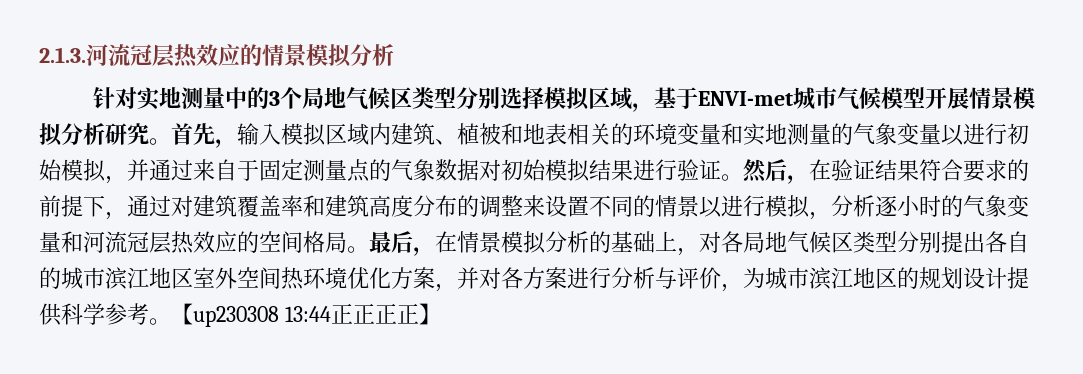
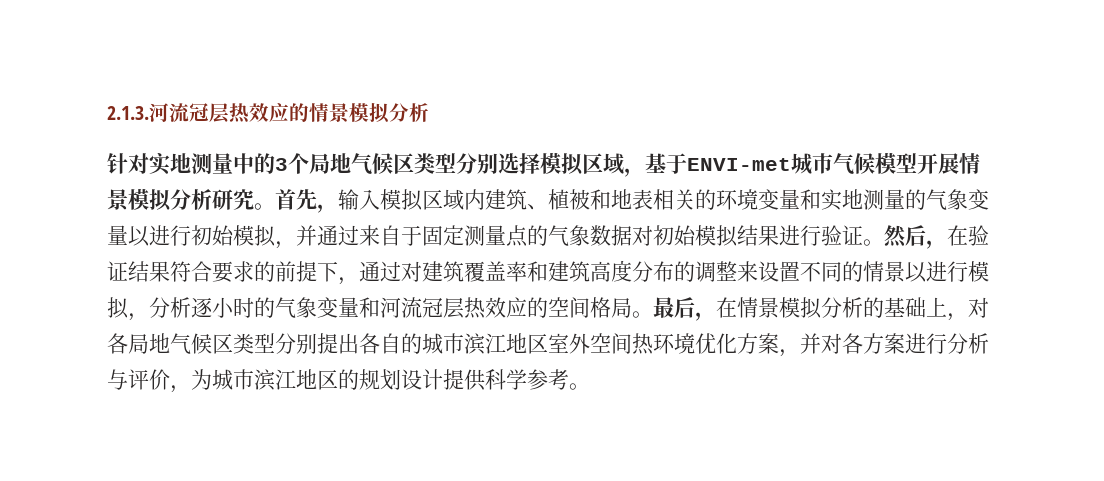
- 【up230308 13:44正正正正】

